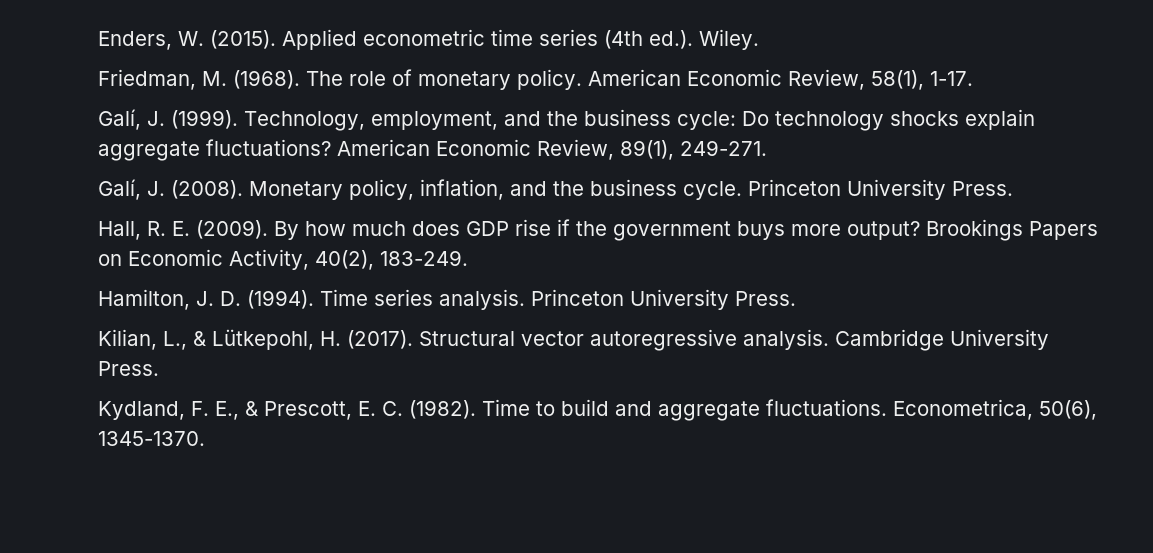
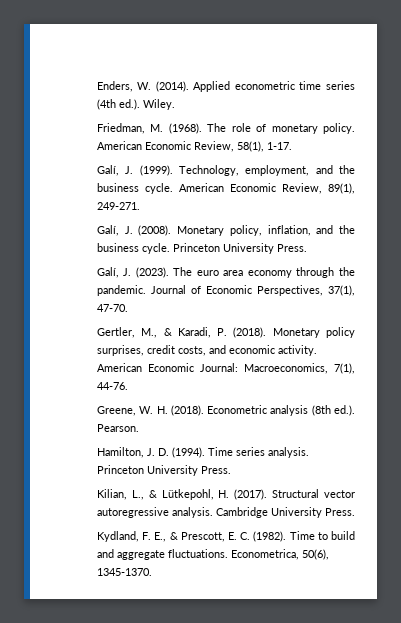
- Enders, W. (2015).
+ Enders, W. (2014).
- Technology, employment, and the business cycle: Do technology shocks explain aggregate fluctuations?
+ Technology, employment, and the business cycle.
- Hall, R. E. (2009). By how much does GDP rise if the government buys more output? Brookings Papers on Economic Activity, 40(2), 183-249.
+ Galí, J. (2023). The euro area economy through the pandemic. Journal of Economic Perspectives, 37(1), 47-70.
+ Gertler, M., & Karadi, P. (2018). Monetary policy surprises, credit costs, and economic activity. American Economic Journal: Macroeconomics, 7(1), 44-76.
+ Greene, W. H. (2018). Econometric analysis (8th ed.). Pearson.

